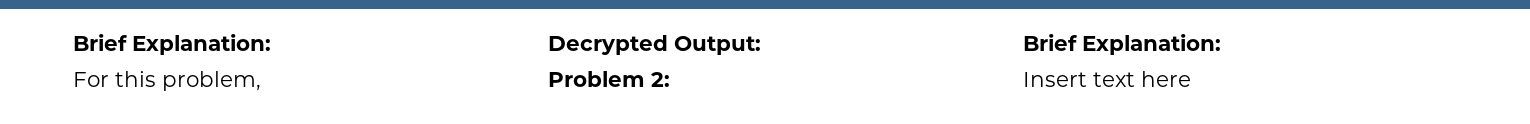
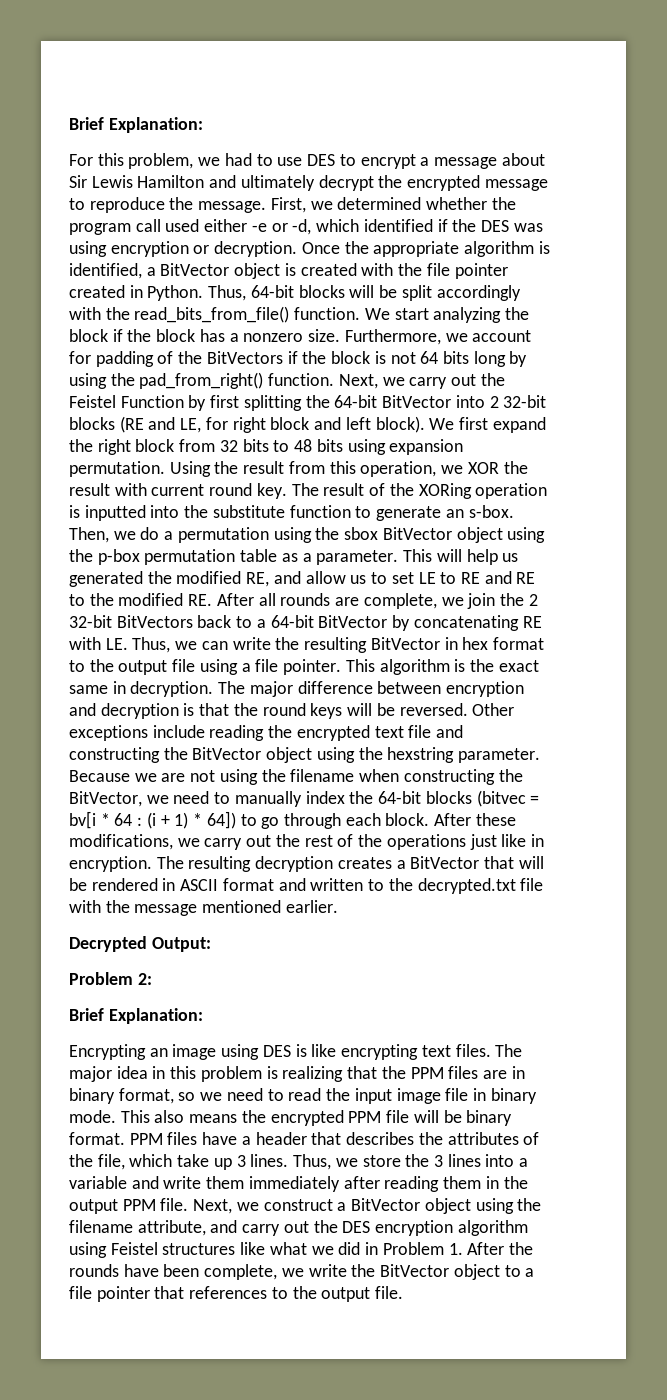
- For this problem,
+ For this problem, we had to use DES to encrypt a message about Sir Lewis Hamilton and ultimately decrypt the encrypted message to reproduce the message. First, we determined whether the program call used either -e or -d, which identified if the DES was using encryption or decryption. Once the appropriate algorithm is identified, a BitVector object is created with the file pointer created in Python. Thus, 64-bit blocks will be split accordingly with the read_bits_from_file() function. We start analyzing the block if the block has a nonzero size. Furthermore, we account for padding of the BitVectors if the block is not 64 bits long by using the pad_from_right() function. Next, we carry out the Feistel Function by first splitting the 64-bit BitVector into 2 32-bit blocks (RE and LE, for right block and left block). We first expand the right block from 32 bits to 48 bits using expansion permutation. Using the result from this operation, we XOR the result with current round key. The result of the XORing operation is inputted into the substitute function to generate an s-box. Then, we do a permutation using the sbox BitVector object using the p-box permutation table as a parameter. This will help us generated the modified RE, and allow us to set LE to RE and RE to the modified RE. After all rounds are complete, we join the 2 32-bit BitVectors back to a 64-bit BitVector by concatenating RE with LE. Thus, we can write the resulting BitVector in hex format to the output file using a file pointer. This algorithm is the exact same in decryption. The major difference between encryption and decryption is that the round keys will be reversed. Other exceptions include reading the encrypted text file and constructing the BitVector object using the hexstring parameter. Because we are not using the filename when constructing the BitVector, we need to manually index the 64-bit blocks (bitvec = bv[i * 64 : (i + 1) * 64]) to go through each block. After these modifications, we carry out the rest of the operations just like in encryption. The resulting decryption creates a BitVector that will be rendered in ASCII format and written to the decrypted.txt file with the message mentioned earlier.
- Insert text here
+ Encrypting an image using DES is like encrypting text files. The major idea in this problem is realizing that the PPM files are in binary format, so we need to read the input image file in binary mode. This also means the encrypted PPM file will be binary format. PPM files have a header that describes the attributes of the file, which take up 3 lines. Thus, we store the 3 lines into a variable and write them immediately after reading them in the output PPM file. Next, we construct a BitVector object using the filename attribute, and carry out the DES encryption algorithm using Feistel structures like what we did in Problem 1. After the rounds have been complete, we write the BitVector object to a file pointer that references to the output file.

